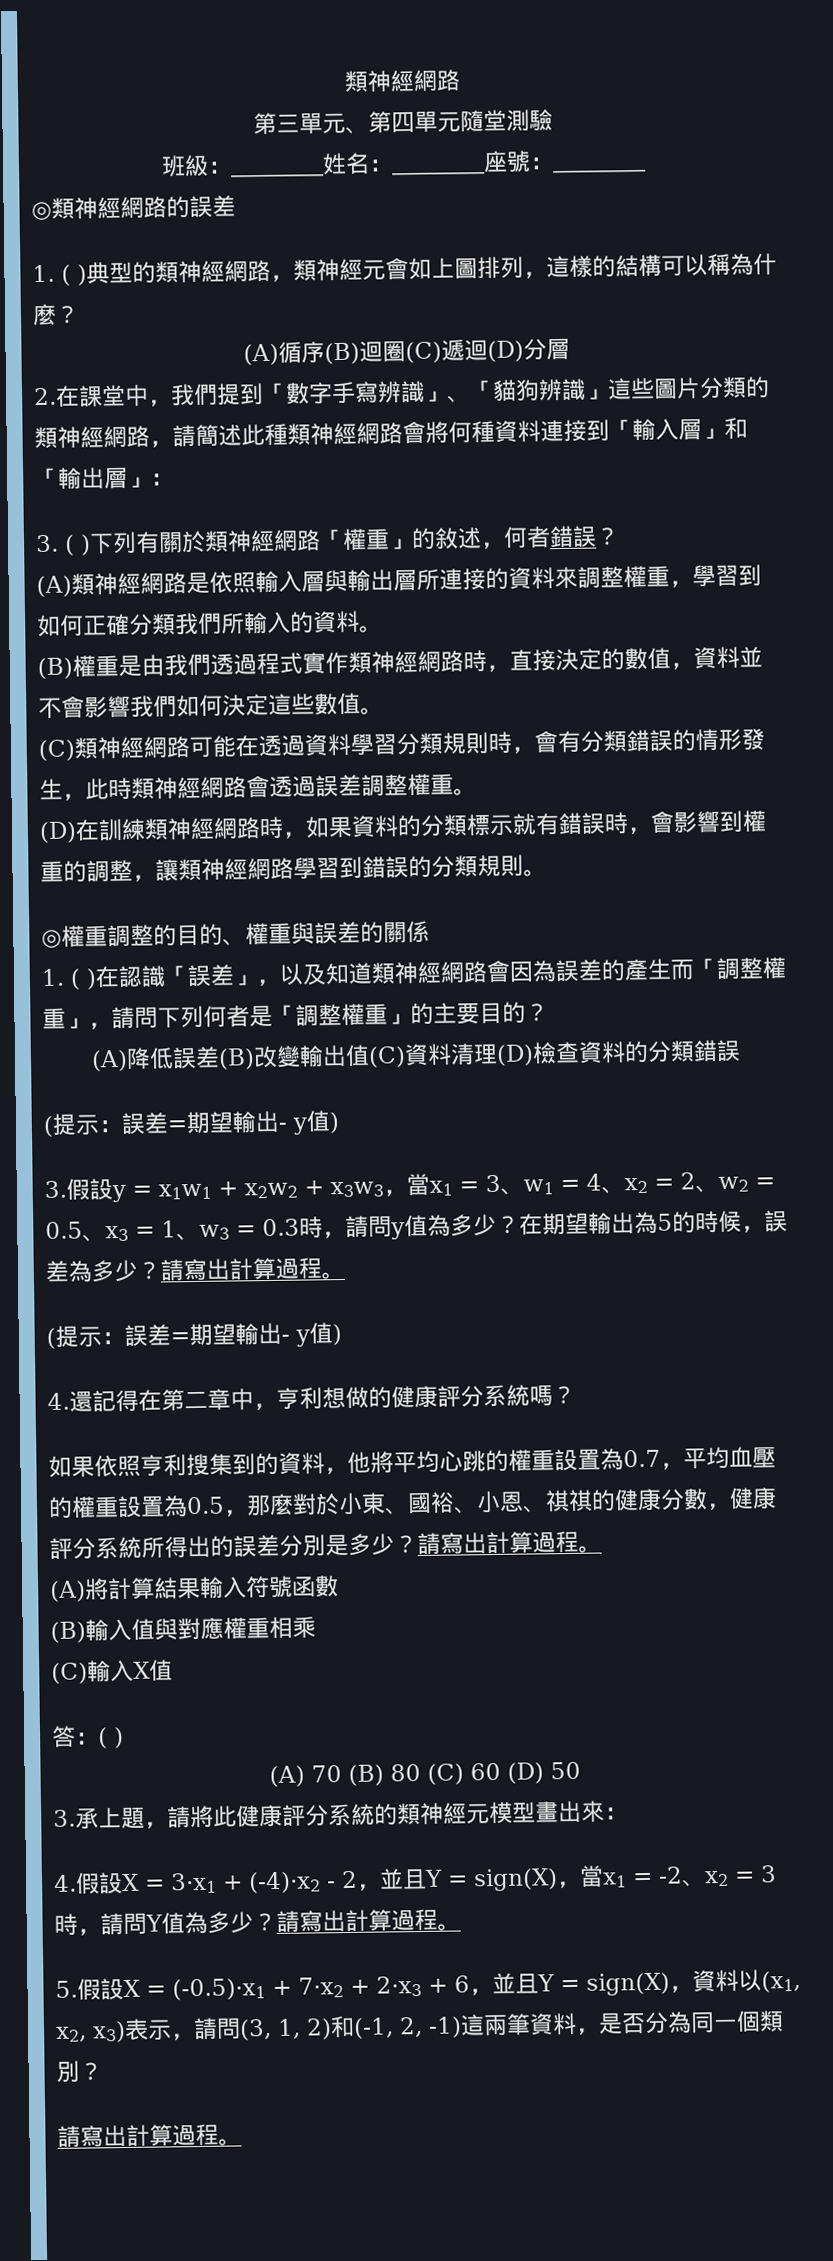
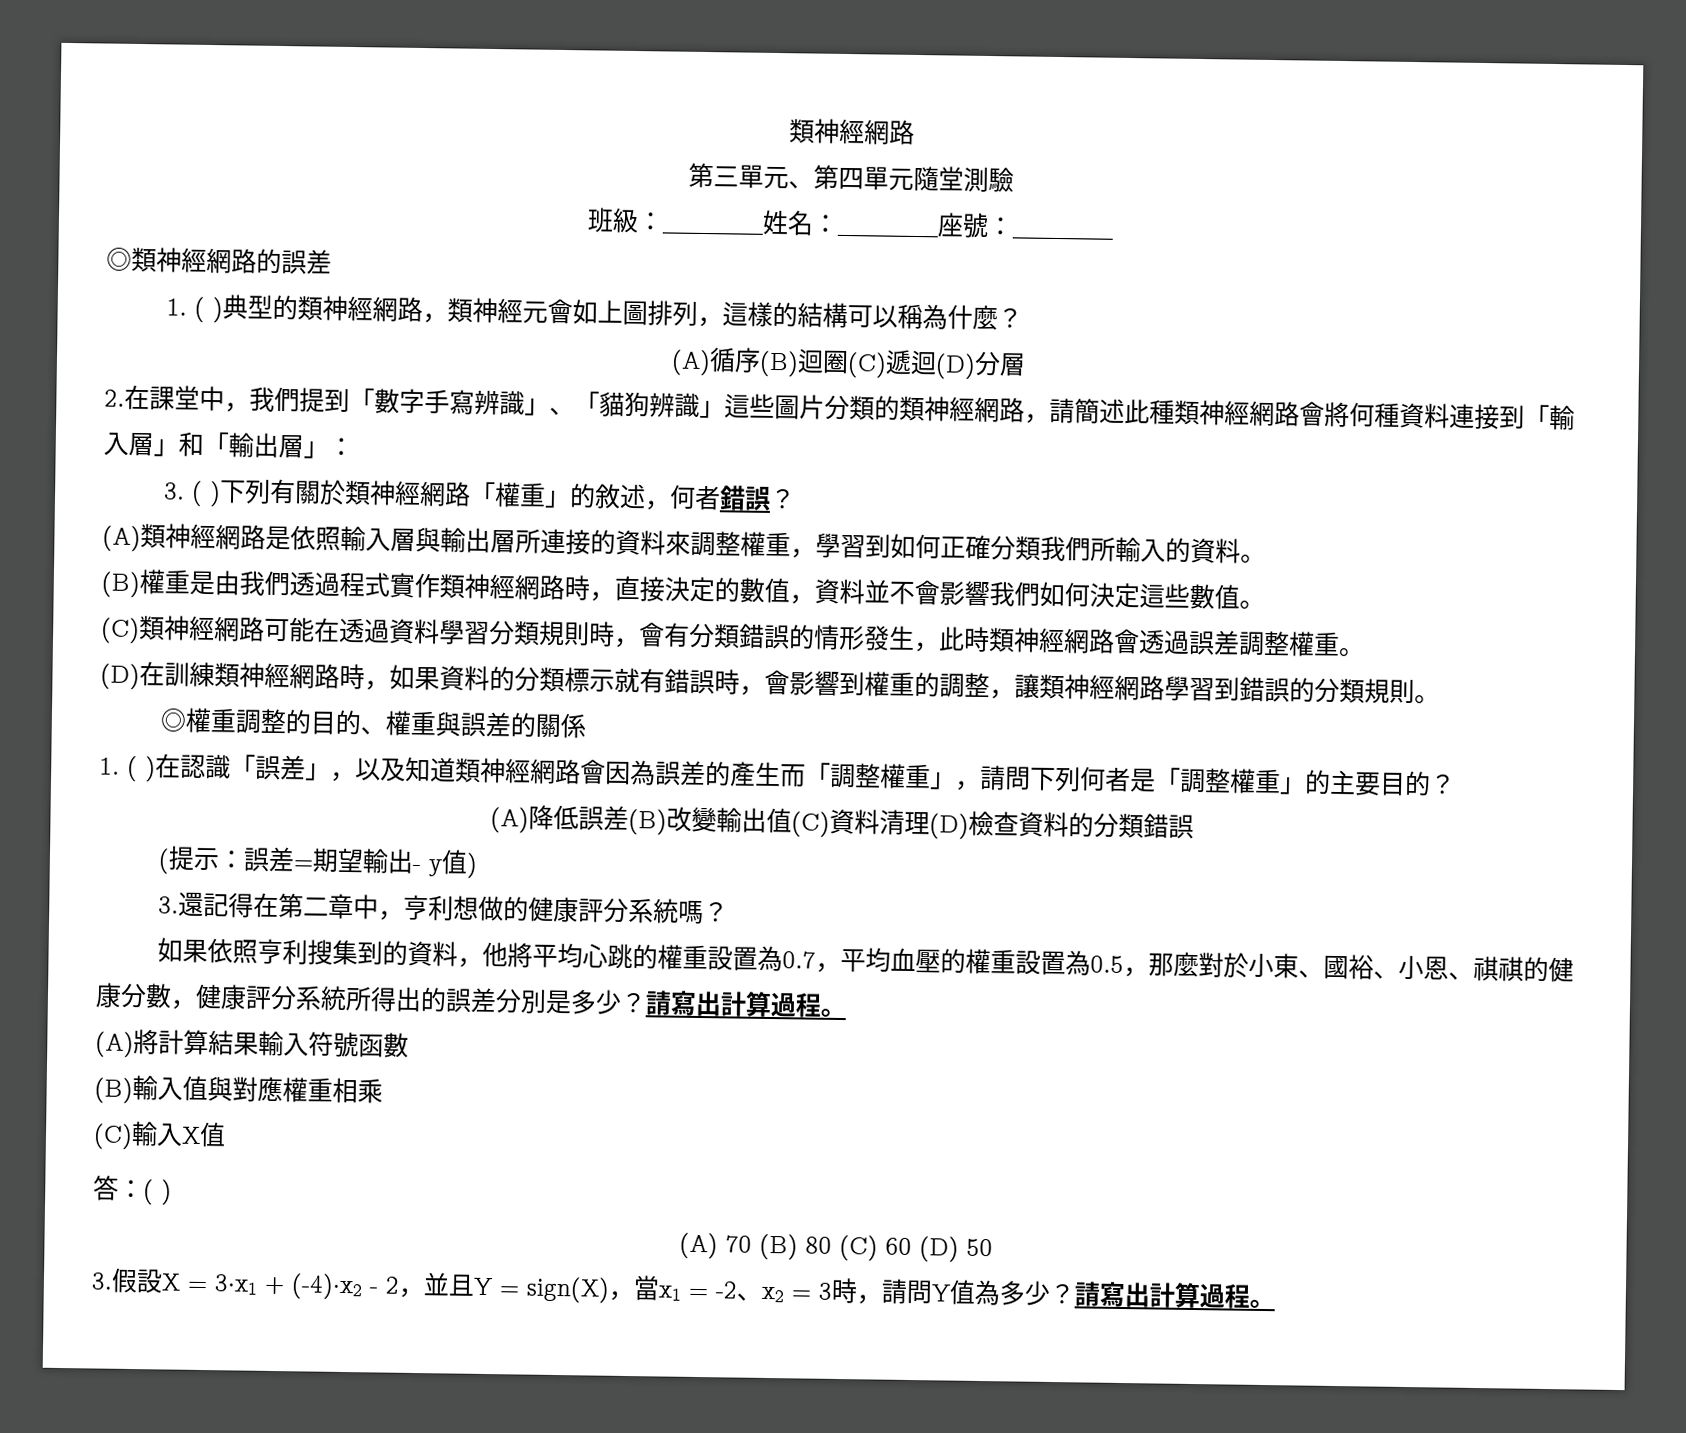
- 3.假設y = x1w1 + x2w2 + x3w3，當x1 = 3、w1 = 4、x2 = 2、w2 = 0.5、x3 = 1、w3 = 0.3時，請問y值為多少？在期望輸出為5的時候，誤差為多少？請寫出計算過程。
- (提示：誤差=期望輸出- y值)
- 4.還記得在第二章中，亨利想做的健康評分系統嗎？
+ 3.還記得在第二章中，亨利想做的健康評分系統嗎？
- 3.承上題，請將此健康評分系統的類神經元模型畫出來：
- 4.假設X = 3·x1 + (-4)·x2 - 2，並且Y = sign(X)，當x1 = -2、x2 = 3時，請問Y值為多少？
+ 3.假設X = 3·x1 + (-4)·x2 - 2，並且Y = sign(X)，當x1 = -2、x2 = 3時，請問Y值為多少？
- 5.假設X = (-0.5)·x1 + 7·x2 + 2·x3 + 6，並且Y = sign(X)，資料以(x1, x2, x3)表示，請問(3, 1, 2)和(-1, 2, -1)這兩筆資料，是否分為同一個類別？
- 請寫出計算過程。

